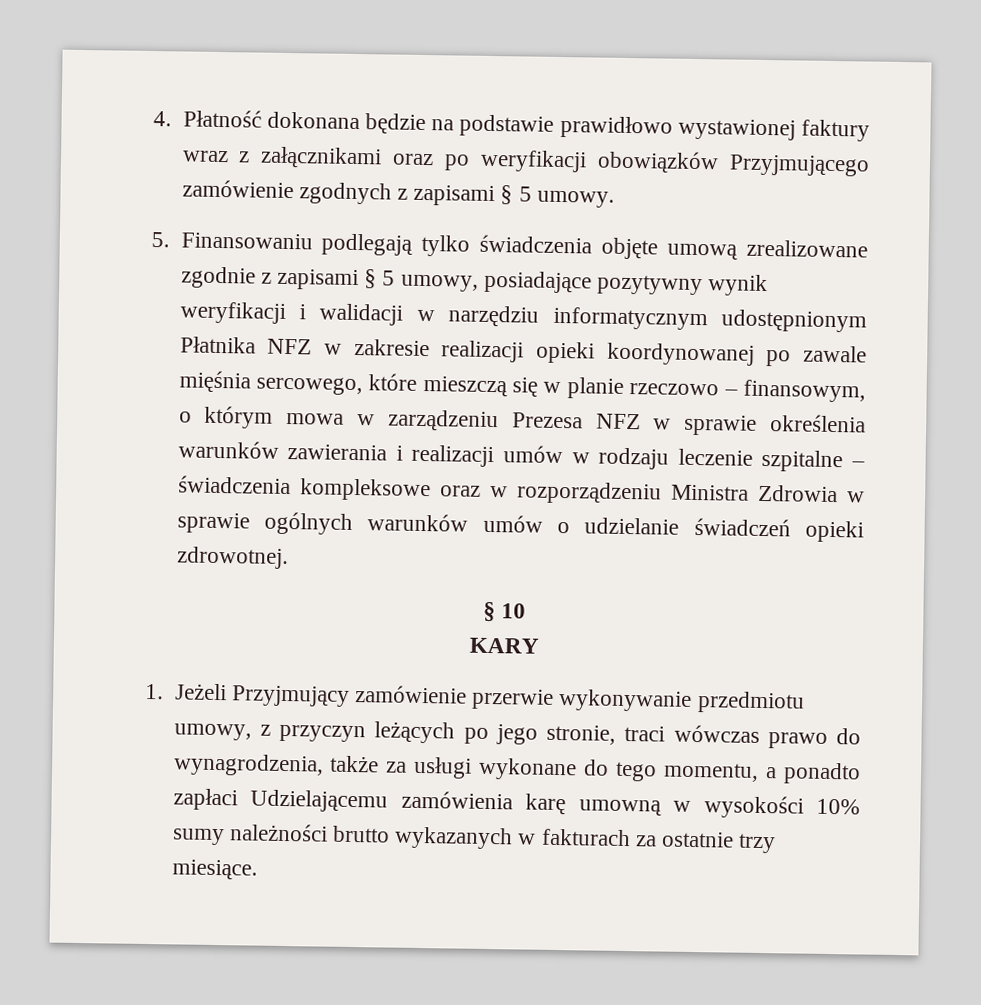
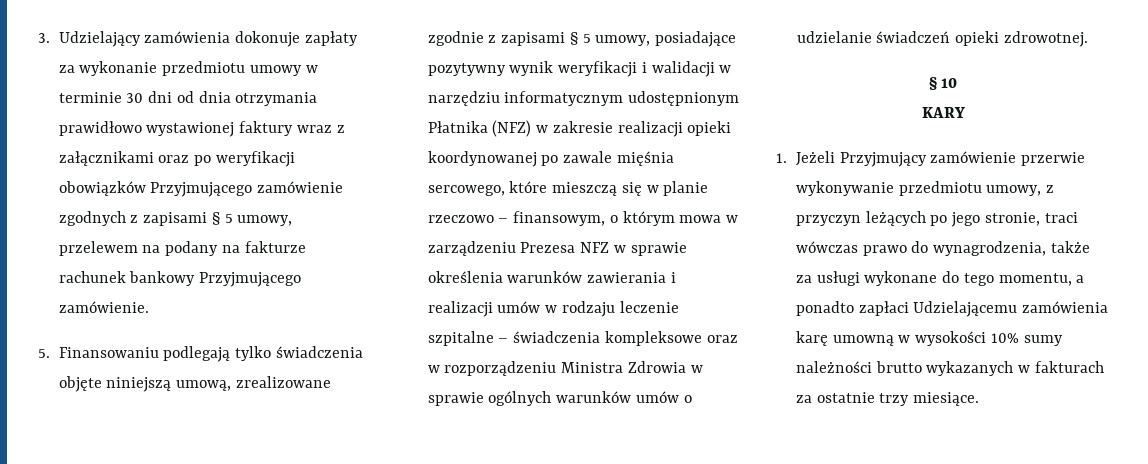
- 4. Płatność dokonana będzie na podstawie prawidłowo wystawionej faktury wraz z załącznikami oraz po weryfikacji obowiązków Przyjmującego zamówienie zgodnych z zapisami § 5 umowy.
+ 3. Udzielający zamówienia dokonuje zapłaty za wykonanie przedmiotu umowy w terminie 30 dni od dnia otrzymania prawidłowo wystawionej faktury wraz z załącznikami oraz po weryfikacji obowiązków Przyjmującego zamówienie zgodnych z zapisami § 5 umowy, przelewem na podany na fakturze rachunek bankowy Przyjmującego zamówienie.
- 5. Finansowaniu podlegają tylko świadczenia objęte umową zrealizowane zgodnie z zapisami § 5 umowy, posiadające pozytywny wynik weryfikacji i walidacji w narzędziu informatycznym udostępnionym Płatnika NFZ w zakresie realizacji opieki koordynowanej po zawale mięśnia sercowego, które mieszczą się w planie rzeczowo – finansowym, o którym mowa w zarządzeniu Prezesa NFZ w sprawie określenia warunków zawierania i realizacji umów w rodzaju leczenie szpitalne – świadczenia kompleksowe oraz w rozporządzeniu Ministra Zdrowia w sprawie ogólnych warunków umów o udzielanie świadczeń opieki zdrowotnej.
+ 5. Finansowaniu podlegają tylko świadczenia objęte niniejszą umową, zrealizowane zgodnie z zapisami § 5 umowy, posiadające pozytywny wynik weryfikacji i walidacji w narzędziu informatycznym udostępnionym Płatnika (NFZ) w zakresie realizacji opieki koordynowanej po zawale mięśnia sercowego, które mieszczą się w planie rzeczowo – finansowym, o którym mowa w zarządzeniu Prezesa NFZ w sprawie określenia warunków zawierania i realizacji umów w rodzaju leczenie szpitalne – świadczenia kompleksowe oraz w rozporządzeniu Ministra Zdrowia w sprawie ogólnych warunków umów o udzielanie świadczeń opieki zdrowotnej.

